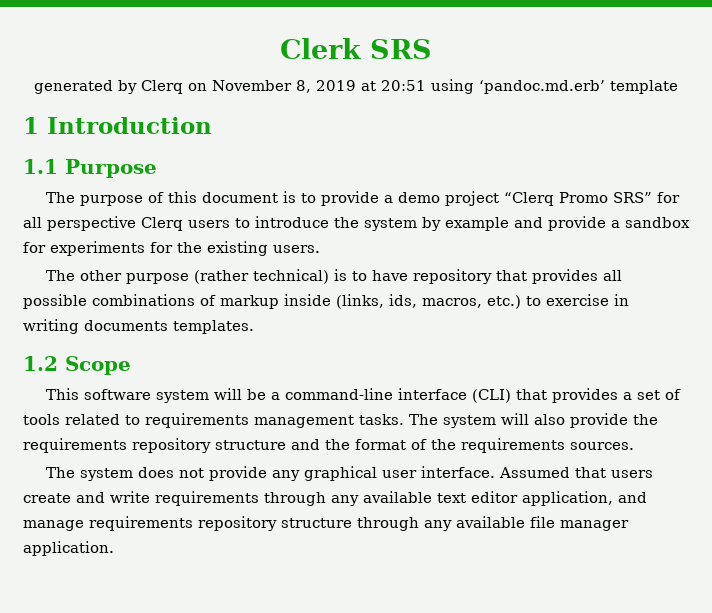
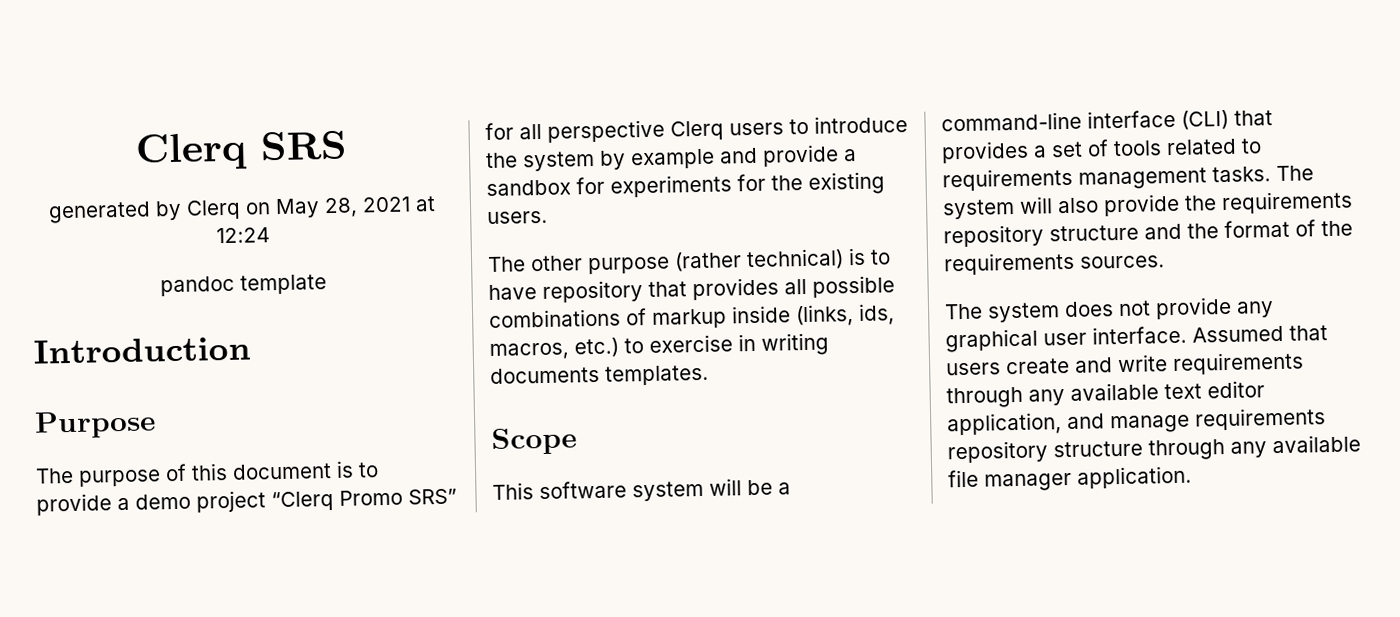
- Clеrk SRS
+ Clеrq SRS
- generated by Clerq on November 8, 2019 at 20:51 using ‘pandoc.md.erb’ template
+ generated by Clerq on May 28, 2021 at 12:24
+ pandoc template
- 1 Introduction
+ Introduction
- 1.1 Purpose
+ Purpose
- 1.2 Scope
+ Scope

